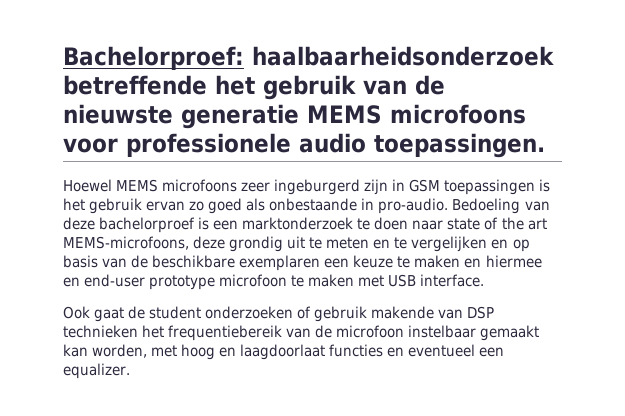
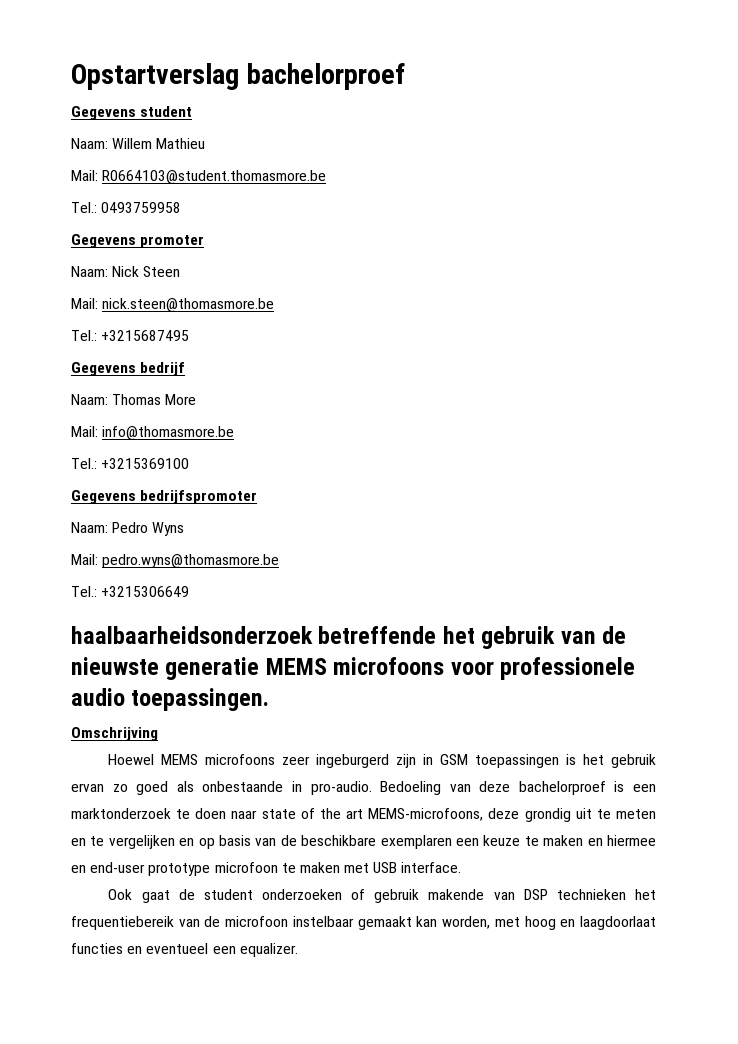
- Bachelorproef: haalbaarheidsonderzoek betreffende het gebruik van de nieuwste generatie MEMS microfoons voor professionele audio toepassingen.
+ Opstartverslag bachelorproef
+ Gegevens student
+ Naam: Willem Mathieu
+ Mail: R0664103@student.thomasmore.be
+ Tel.: 0493759958
+ Gegevens promoter
+ Naam: Nick Steen
+ Mail: nick.steen@thomasmore.be
+ Tel.: +3215687495
+ Gegevens bedrijf
+ Naam: Thomas More
+ Mail: info@thomasmore.be
+ Tel.: +3215369100
+ Gegevens bedrijfspromoter
+ Naam: Pedro Wyns
+ Mail: pedro.wyns@thomasmore.be
+ Tel.: +3215306649
+ haalbaarheidsonderzoek betreffende het gebruik van de nieuwste generatie MEMS microfoons voor professionele audio toepassingen.
+ Omschrijving

